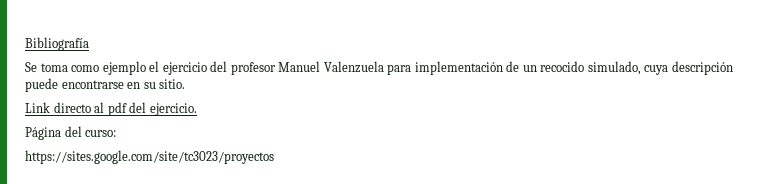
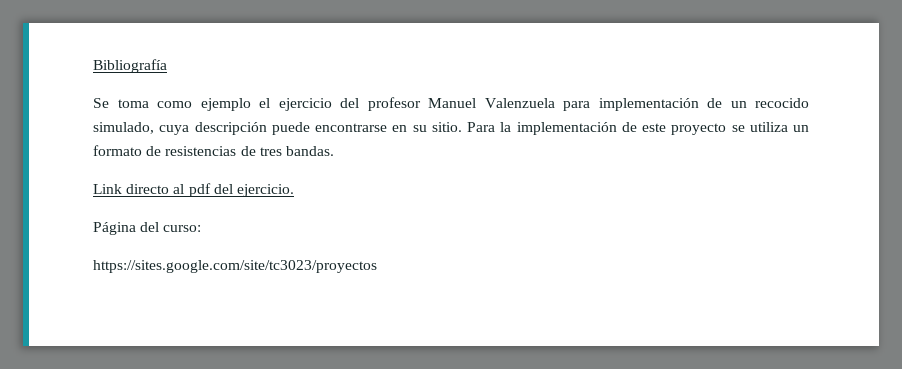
+ Para la implementación de este proyecto se utiliza un formato de resistencias de tres bandas.

